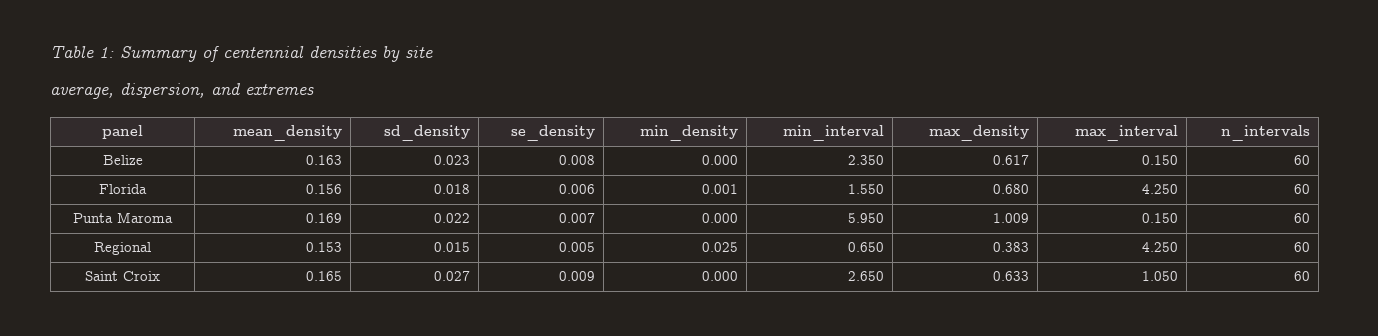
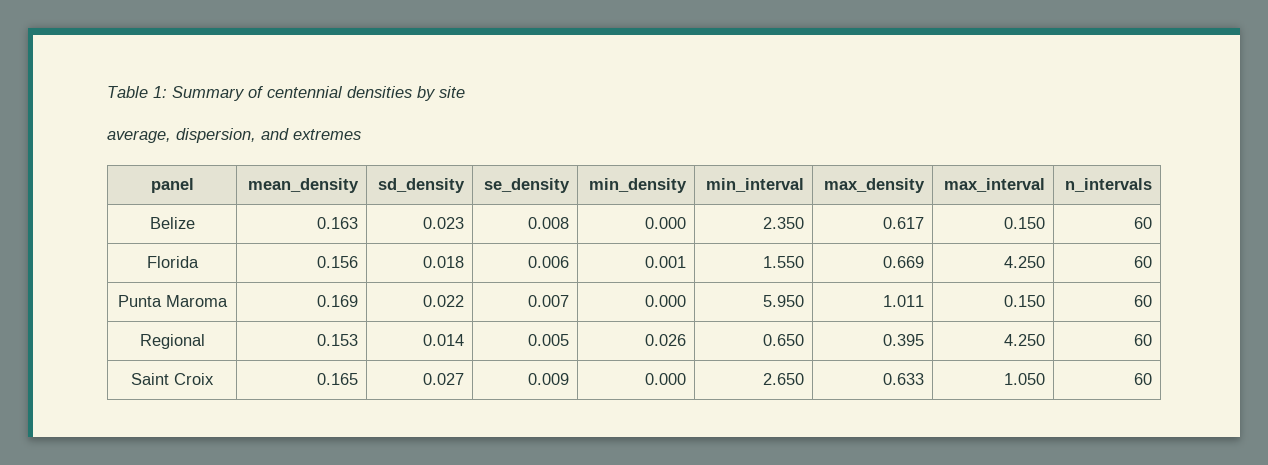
- Florida | 0.156 | 0.018 | 0.006 | 0.001 | 1.550 | 0.680 | 4.250 | 60
+ Florida | 0.156 | 0.018 | 0.006 | 0.001 | 1.550 | 0.669 | 4.250 | 60
- Punta Maroma | 0.169 | 0.022 | 0.007 | 0.000 | 5.950 | 1.009 | 0.150 | 60
+ Punta Maroma | 0.169 | 0.022 | 0.007 | 0.000 | 5.950 | 1.011 | 0.150 | 60
- Regional | 0.153 | 0.015 | 0.005 | 0.025 | 0.650 | 0.383 | 4.250 | 60
+ Regional | 0.153 | 0.014 | 0.005 | 0.026 | 0.650 | 0.395 | 4.250 | 60

